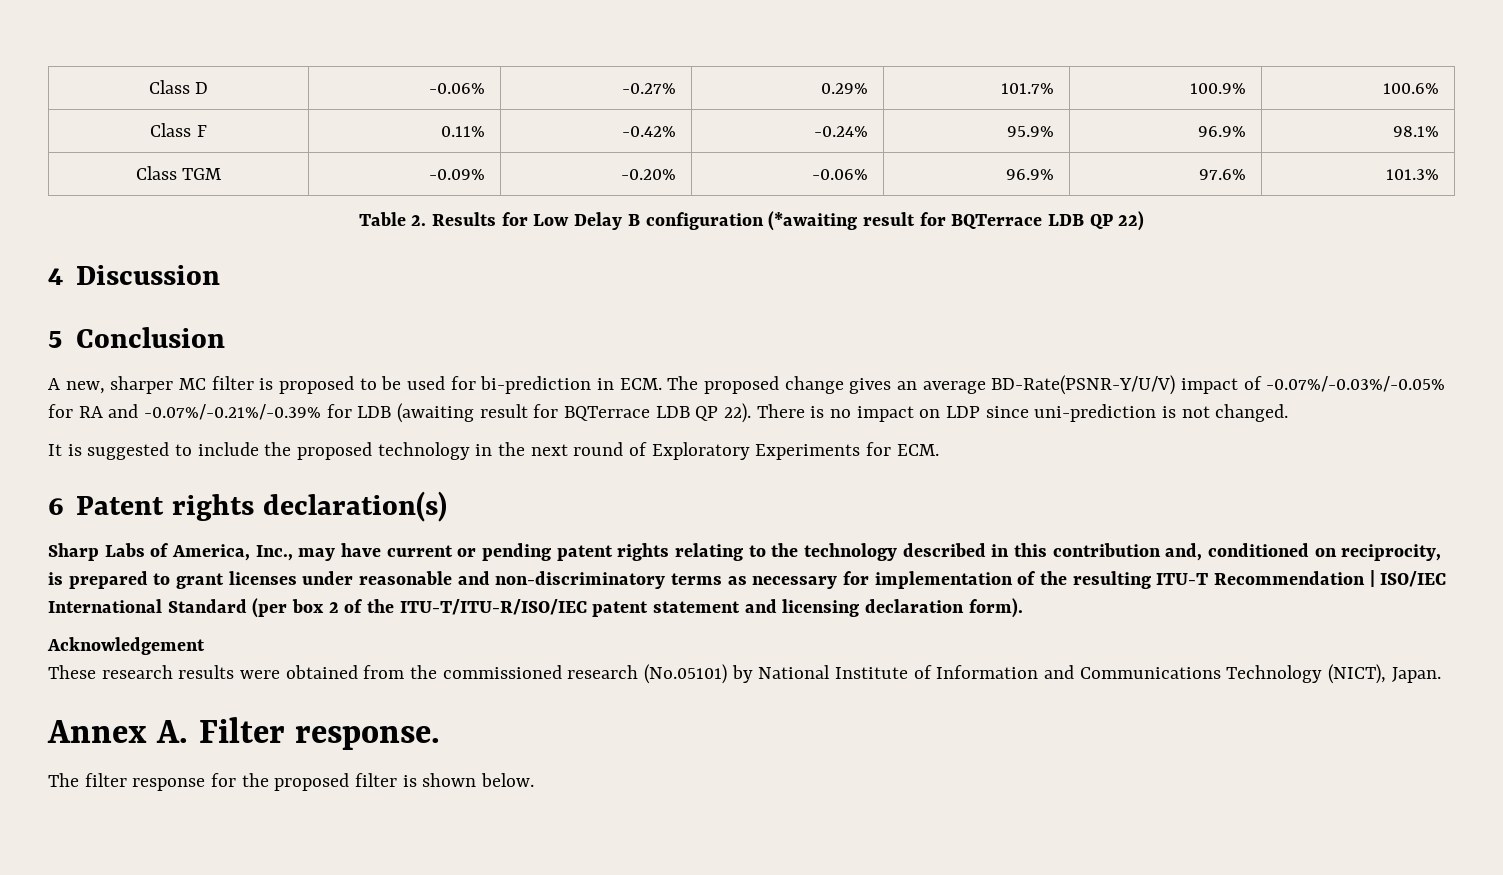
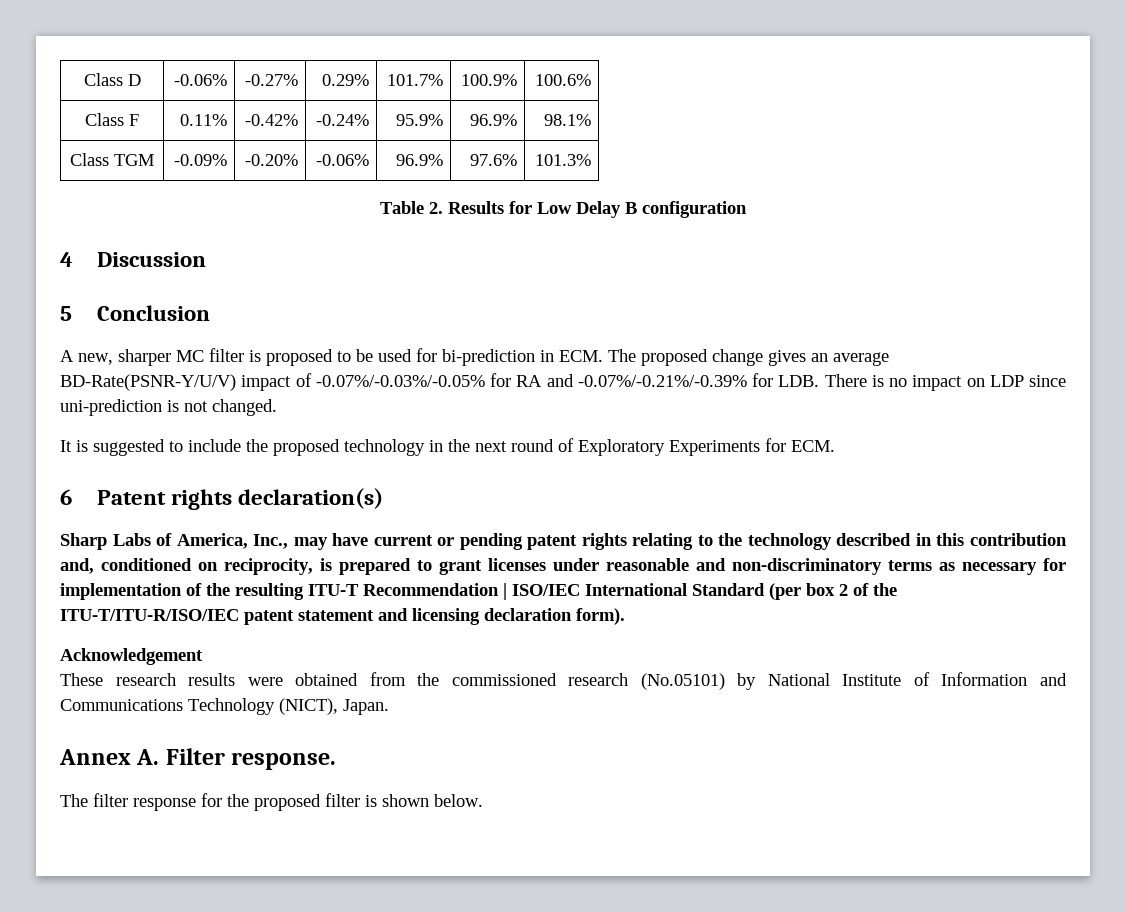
- Table 2. Results for Low Delay B configuration (*awaiting result for BQTerrace LDB QP 22)
+ Table 2. Results for Low Delay B configuration
- A new, sharper MC filter is proposed to be used for bi-prediction in ECM. The proposed change gives an average BD-Rate(PSNR-Y/U/V) impact of -0.07%/-0.03%/-0.05% for RA and -0.07%/-0.21%/-0.39% for LDB (awaiting result for BQTerrace LDB QP 22). There is no impact on LDP since uni-prediction is not changed.
+ A new, sharper MC filter is proposed to be used for bi-prediction in ECM. The proposed change gives an average BD-Rate(PSNR-Y/U/V) impact of -0.07%/-0.03%/-0.05% for RA and -0.07%/-0.21%/-0.39% for LDB. There is no impact on LDP since uni-prediction is not changed.

